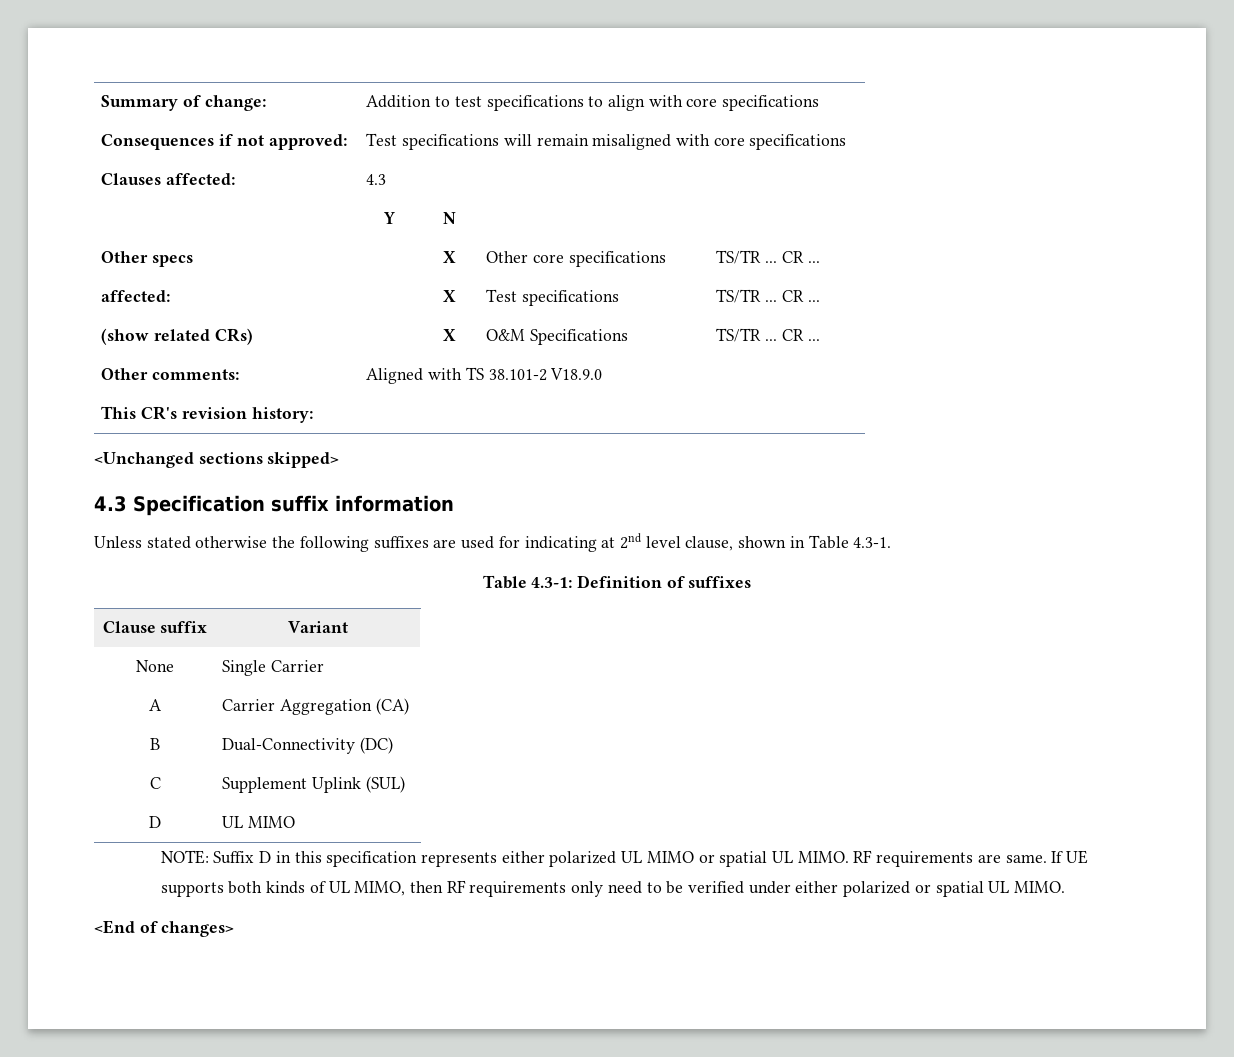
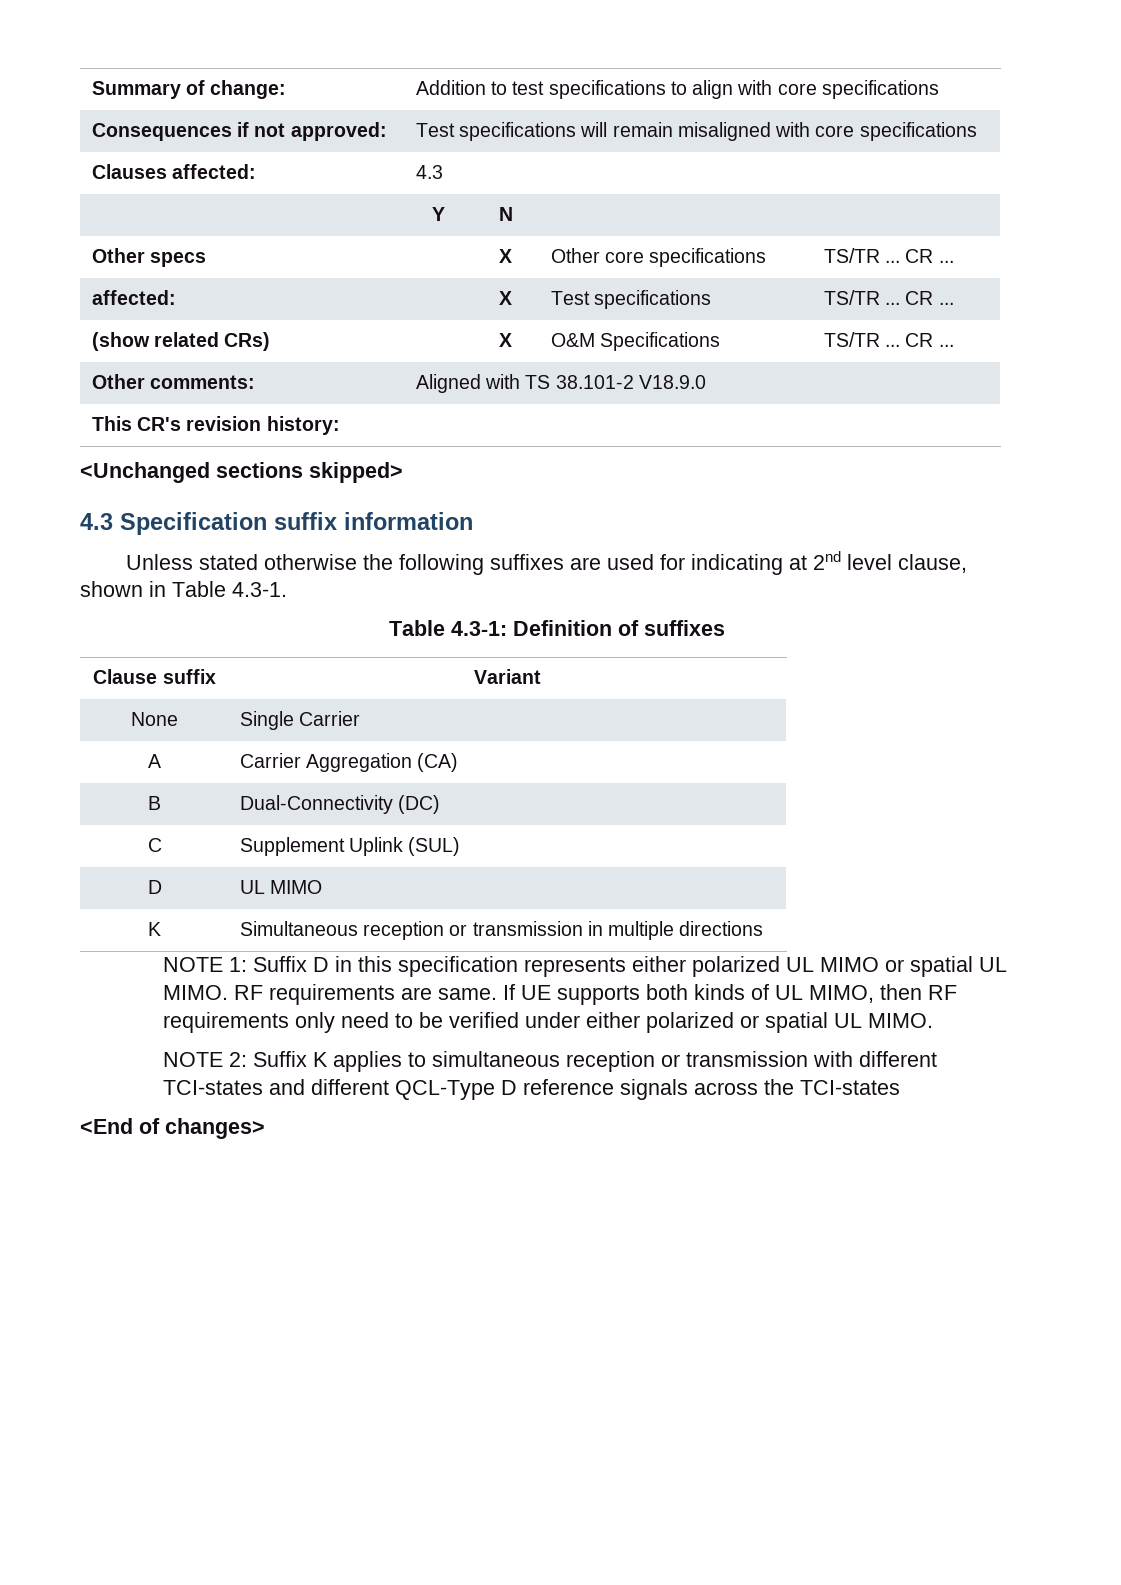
- NOTE: Suffix D in this specification represents either polarized UL MIMO or spatial UL MIMO.
+ K | Simultaneous reception or transmission in multiple directions
+ NOTE 1: Suffix D in this specification represents either polarized UL MIMO or spatial UL MIMO.
+ NOTE 2: Suffix K applies to simultaneous reception or transmission with different TCI-states and different QCL-Type D reference signals across the TCI-states

